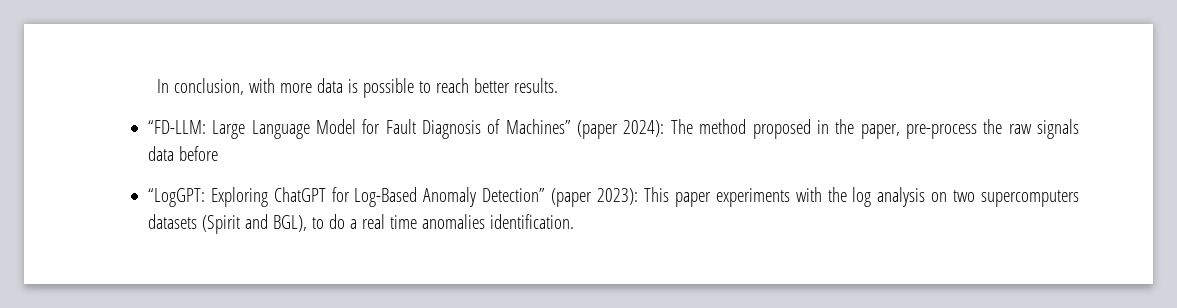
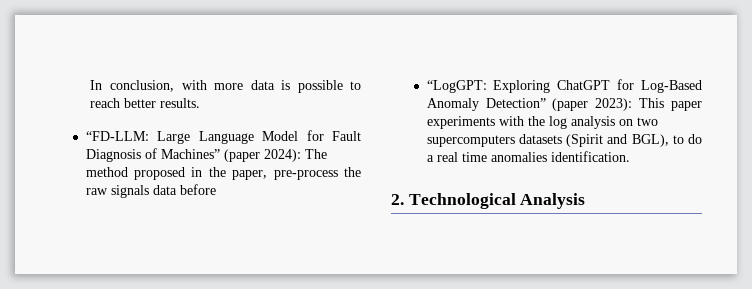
+ 2. Technological Analysis

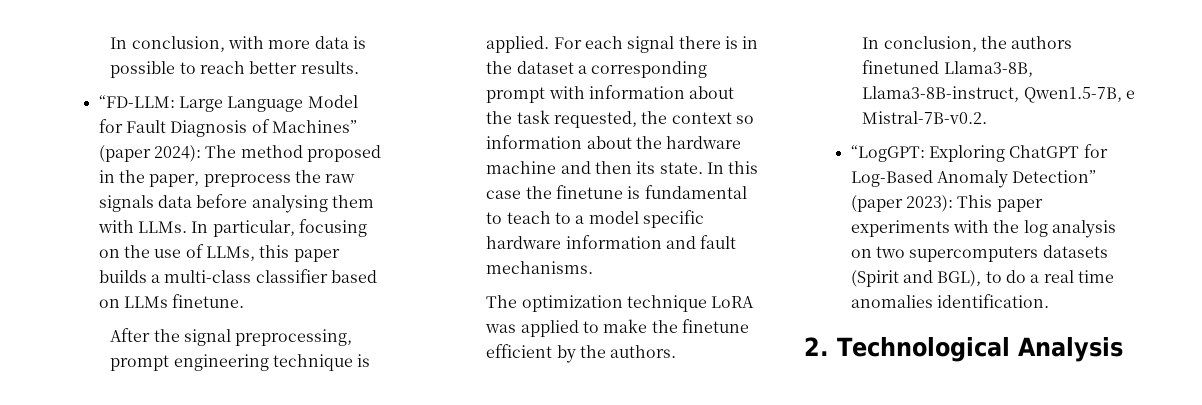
- “FD-LLM: Large Language Model for Fault Diagnosis of Machines” (paper 2024): The method proposed in the paper, pre-process the raw signals data before
+ “FD-LLM: Large Language Model for Fault Diagnosis of Machines” (paper 2024): The method proposed in the paper, preprocess the raw signals data before analysing them with LLMs. In particular, focusing on the use of LLMs, this paper builds a multi-class classifier based on LLMs finetune.
+ After the signal preprocessing, prompt engineering technique is applied. For each signal there is in the dataset a corresponding prompt with information about the task requested, the context so information about the hardware machine and then its state. In this case the finetune is fundamental to teach to a model specific hardware information and fault mechanisms.
+ The optimization technique LoRA was applied to make the finetune efficient by the authors.
+ In conclusion, the authors finetuned Llama3-8B, Llama3-8B-instruct, Qwen1.5-7B, e Mistral-7B-v0.2.

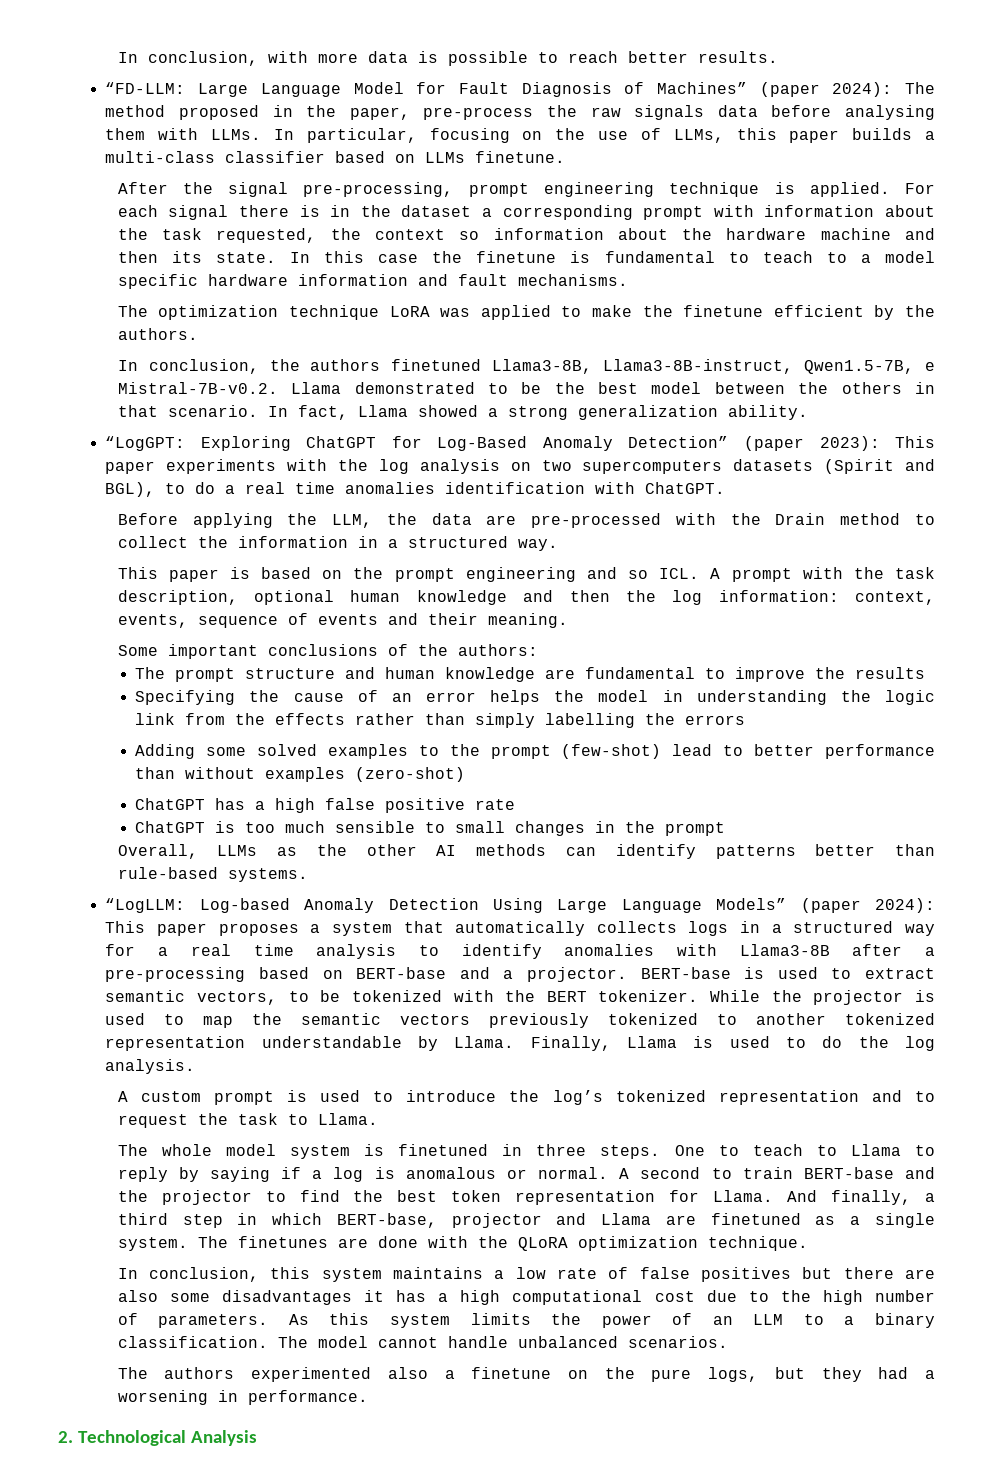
- “FD-LLM: Large Language Model for Fault Diagnosis of Machines” (paper 2024): The method proposed in the paper, preprocess the raw signals data before analysing them with LLMs.
+ “FD-LLM: Large Language Model for Fault Diagnosis of Machines” (paper 2024): The method proposed in the paper, pre-process the raw signals data before analysing them with LLMs.
- After the signal preprocessing, prompt engineering technique is applied.
+ After the signal pre-processing, prompt engineering technique is applied.
- In conclusion, the authors finetuned Llama3-8B, Llama3-8B-instruct, Qwen1.5-7B, e Mistral-7B-v0.2.
+ In conclusion, the authors finetuned Llama3-8B, Llama3-8B-instruct, Qwen1.5-7B, e Mistral-7B-v0.2. Llama demonstrated to be the best model between the others in that scenario. In fact, Llama showed a strong generalization ability.
- “LogGPT: Exploring ChatGPT for Log-Based Anomaly Detection” (paper 2023): This paper experiments with the log analysis on two supercomputers datasets (Spirit and BGL), to do a real time anomalies identification.
+ “LogGPT: Exploring ChatGPT for Log-Based Anomaly Detection” (paper 2023): This paper experiments with the log analysis on two supercomputers datasets (Spirit and BGL), to do a real time anomalies identification with ChatGPT.
+ Before applying the LLM, the data are pre-processed with the Drain method to collect the information in a structured way.
+ This paper is based on the prompt engineering and so ICL. A prompt with the task description, optional human knowledge and then the log information: context, events, sequence of events and their meaning.
+ Some important conclusions of the authors:
+ The prompt structure and human knowledge are fundamental to improve the results
+ Specifying the cause of an error helps the model in understanding the logic link from the effects rather than simply labelling the errors
+ Adding some solved examples to the prompt (few-shot) lead to better performance than without examples (zero-shot)
+ ChatGPT has a high false positive rate
+ ChatGPT is too much sensible to small changes in the prompt
+ Overall, LLMs as the other AI methods can identify patterns better than rule-based systems.
+ “LogLLM: Log-based Anomaly Detection Using Large Language Models” (paper 2024): This paper proposes a system that automatically collects logs in a structured way for a real time analysis to identify anomalies with Llama3-8B after a pre-processing based on BERT-base and a projector. BERT-base is used to extract semantic vectors, to be tokenized with the BERT tokenizer. While the projector is used to map the semantic vectors previously tokenized to another tokenized representation understandable by Llama. Finally, Llama is used to do the log analysis.
+ A custom prompt is used to introduce the log’s tokenized representation and to request the task to Llama.
+ The whole model system is finetuned in three steps. One to teach to Llama to reply by saying if a log is anomalous or normal. A second to train BERT-base and the projector to find the best token representation for Llama. And finally, a third step in which BERT-base, projector and Llama are finetuned as a single system. The finetunes are done with the QLoRA optimization technique.
+ In conclusion, this system maintains a low rate of false positives but there are also some disadvantages it has a high computational cost due to the high number of parameters. As this system limits the power of an LLM to a binary classification. The model cannot handle unbalanced scenarios.
+ The authors experimented also a finetune on the pure logs, but they had a worsening in performance.

